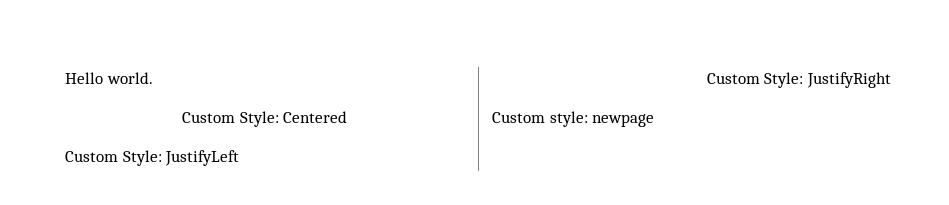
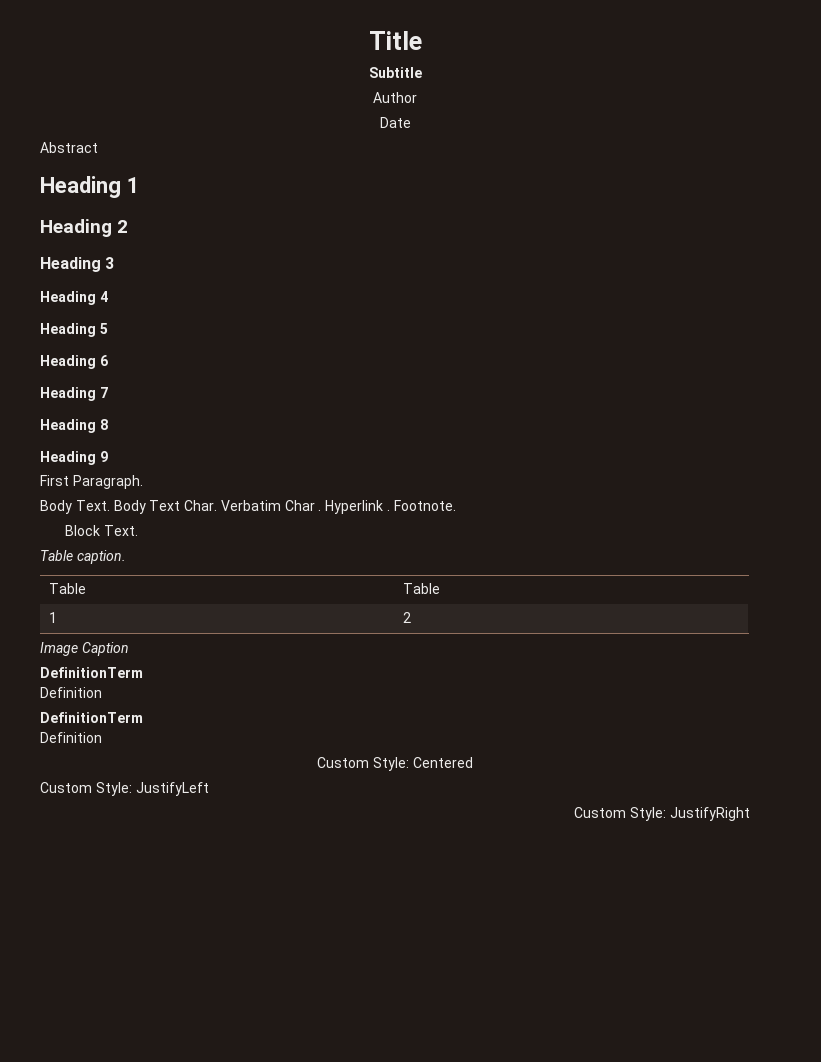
- Hello world.
+ Title
+ Subtitle
+ Author
+ Date
+ Abstract
+ Heading 1
+ Heading 2
+ Heading 3
+ Heading 4
+ Heading 5
+ Heading 6
+ Heading 7
+ Heading 8
+ Heading 9
+ First Paragraph.
+ Body Text. Body Text Char. Verbatim Char . Hyperlink . Footnote.
+ Block Text.
+ Table caption.
+ Table | Table
+ 1 | 2
+ Image Caption
+ DefinitionTerm
+ Definition
+ DefinitionTerm
+ Definition
- Custom style: newpage

